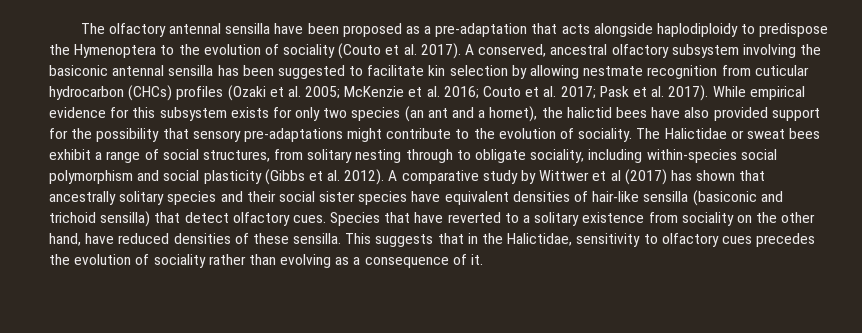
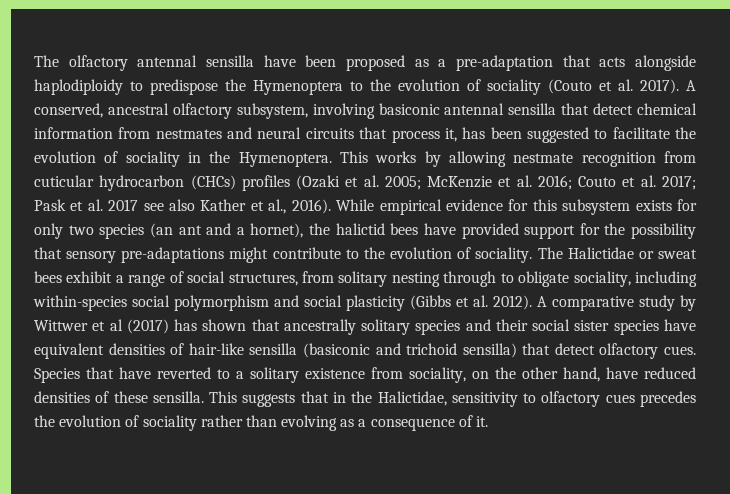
- A conserved, ancestral olfactory subsystem involving the basiconic antennal sensilla has been suggested to facilitate kin selection by allowing nestmate recognition from cuticular hydrocarbon (CHCs) profiles (Ozaki et al. 2005; McKenzie et al. 2016; Couto et al. 2017; Pask et al. 2017).
+ A conserved, ancestral olfactory subsystem, involving basiconic antennal sensilla that detect chemical information from nestmates and neural circuits that process it, has been suggested to facilitate the evolution of sociality in the Hymenoptera. This works by allowing nestmate recognition from cuticular hydrocarbon (CHCs) profiles (Ozaki et al. 2005; McKenzie et al. 2016; Couto et al. 2017; Pask et al. 2017 see also Kather et al., 2016).
- While empirical evidence for this subsystem exists for only two species (an ant and a hornet), the halictid bees have also provided support for the possibility that sensory pre-adaptations might contribute to the evolution of sociality.
+ While empirical evidence for this subsystem exists for only two species (an ant and a hornet), the halictid bees have provided support for the possibility that sensory pre-adaptations might contribute to the evolution of sociality.
- Species that have reverted to a solitary existence from sociality on the other hand, have reduced densities of these sensilla.
+ Species that have reverted to a solitary existence from sociality, on the other hand, have reduced densities of these sensilla.

